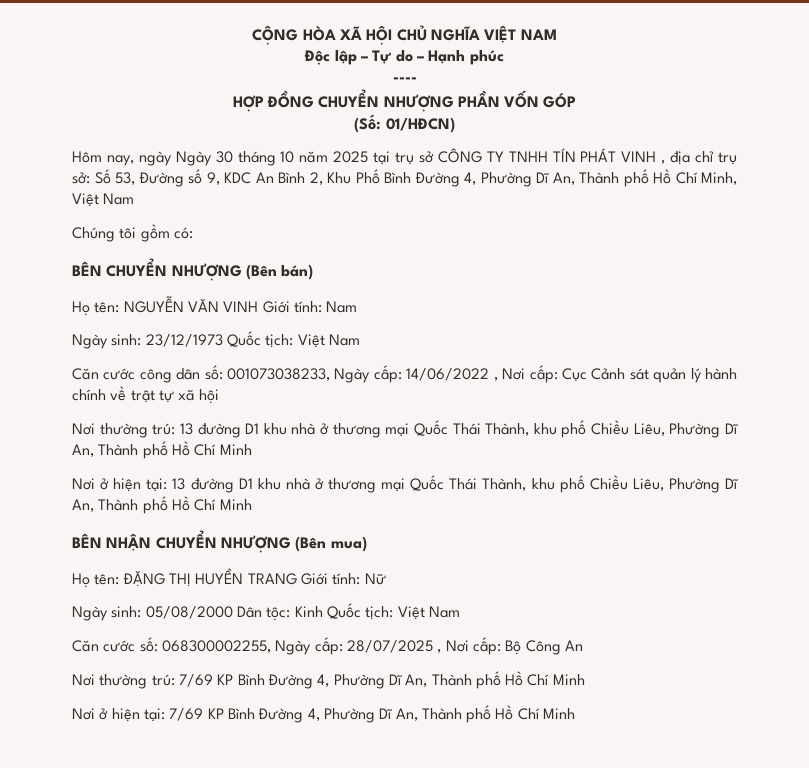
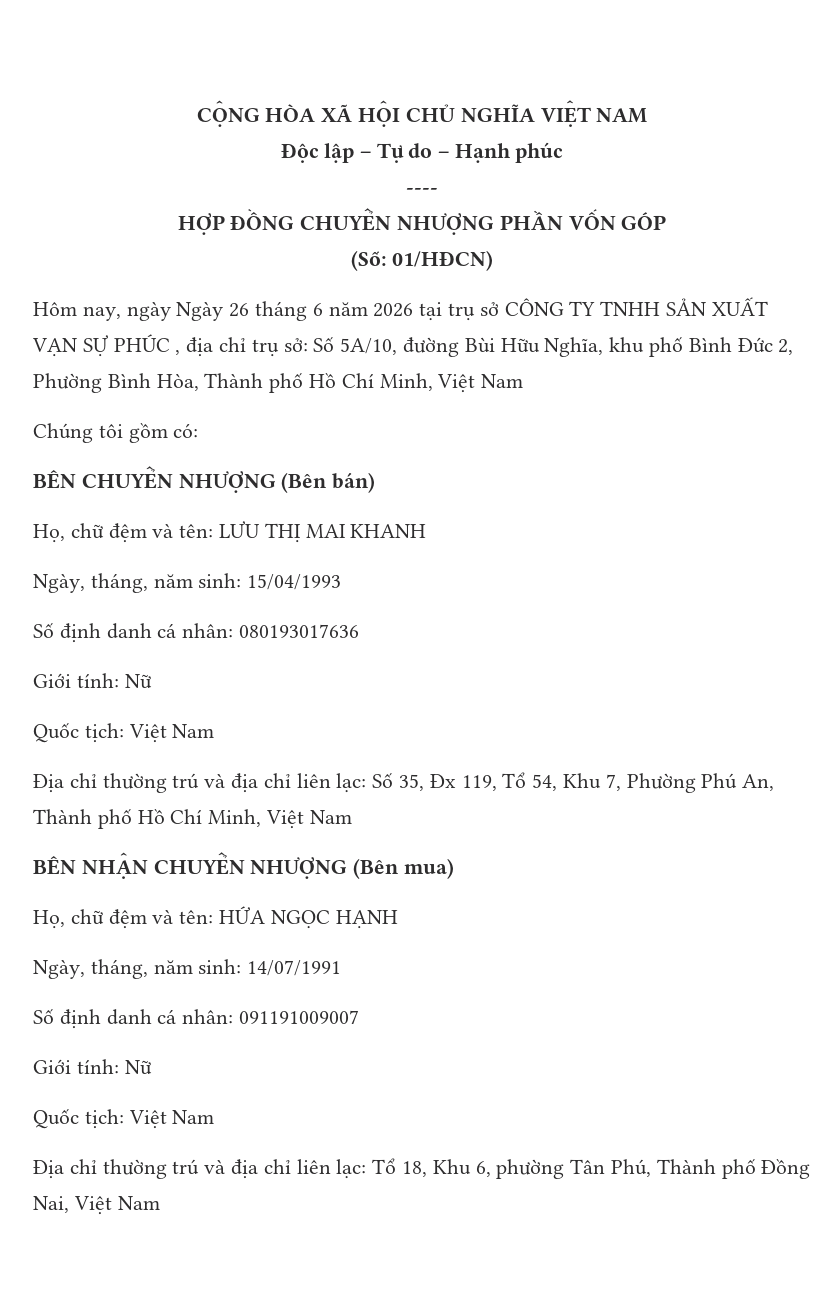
- Hôm nay, ngày Ngày 30 tháng 10 năm 2025 tại trụ sở CÔNG TY TNHH TÍN PHÁT VINH , địa chỉ trụ sở: Số 53, Đường số 9, KDC An Bình 2, Khu Phố Bình Đường 4, Phường Dĩ An, Thành phố Hồ Chí Minh, Việt Nam
+ Hôm nay, ngày Ngày 26 tháng 6 năm 2026 tại trụ sở CÔNG TY TNHH SẢN XUẤT VẠN SỰ PHÚC , địa chỉ trụ sở: Số 5A/10, đường Bùi Hữu Nghĩa, khu phố Bình Đức 2, Phường Bình Hòa, Thành phố Hồ Chí Minh, Việt Nam
- Họ tên: NGUYỄN VĂN VINH Giới tính: Nam
- Ngày sinh: 23/12/1973 Quốc tịch: Việt Nam
- Căn cước công dân số: 001073038233, Ngày cấp: 14/06/2022 , Nơi cấp: Cục Cảnh sát quản lý hành chính về trật tự xã hội
- Nơi thường trú: 13 đường D1 khu nhà ở thương mại Quốc Thái Thành, khu phố Chiều Liêu, Phường Dĩ An, Thành phố Hồ Chí Minh
- Nơi ở hiện tại: 13 đường D1 khu nhà ở thương mại Quốc Thái Thành, khu phố Chiều Liêu, Phường Dĩ An, Thành phố Hồ Chí Minh
+ Họ, chữ đệm và tên: LƯU THỊ MAI KHANH
+ Ngày, tháng, năm sinh: 15/04/1993
+ Số định danh cá nhân: 080193017636
+ Giới tính: Nữ
+ Quốc tịch: Việt Nam
+ Địa chỉ thường trú và địa chỉ liên lạc: Số 35, Đx 119, Tổ 54, Khu 7, Phường Phú An, Thành phố Hồ Chí Minh, Việt Nam
- Họ tên: ĐẶNG THỊ HUYỀN TRANG Giới tính: Nữ
- Ngày sinh: 05/08/2000 Dân tộc: Kinh Quốc tịch: Việt Nam
- Căn cước số: 068300002255, Ngày cấp: 28/07/2025 , Nơi cấp: Bộ Công An
- Nơi thường trú: 7/69 KP Bình Đường 4, Phường Dĩ An, Thành phố Hồ Chí Minh
- Nơi ở hiện tại: 7/69 KP Bình Đường 4, Phường Dĩ An, Thành phố Hồ Chí Minh
+ Họ, chữ đệm và tên: HỨA NGỌC HẠNH
+ Ngày, tháng, năm sinh: 14/07/1991
+ Số định danh cá nhân: 091191009007
+ Giới tính: Nữ
+ Quốc tịch: Việt Nam
+ Địa chỉ thường trú và địa chỉ liên lạc: Tổ 18, Khu 6, phường Tân Phú, Thành phố Đồng Nai, Việt Nam

